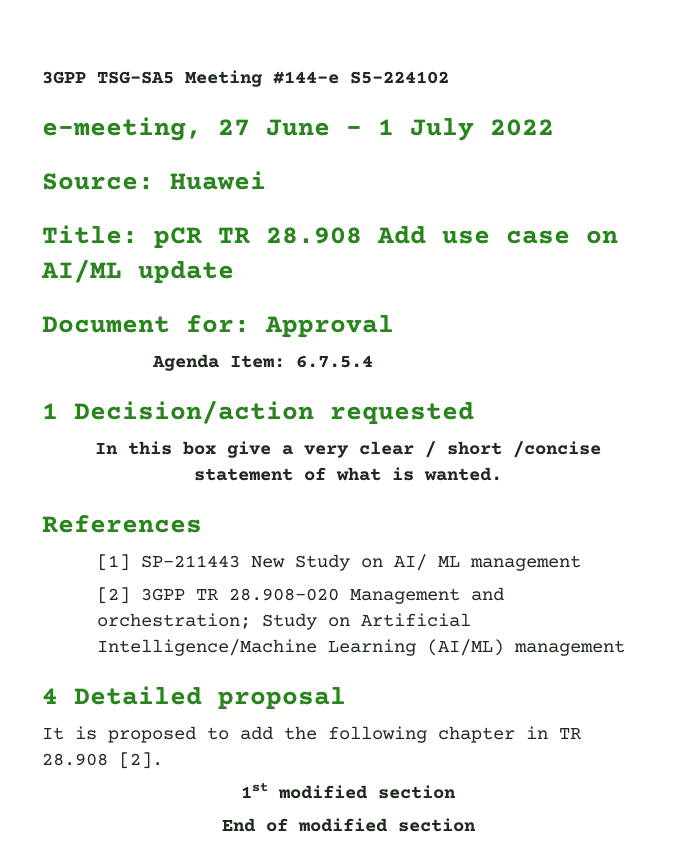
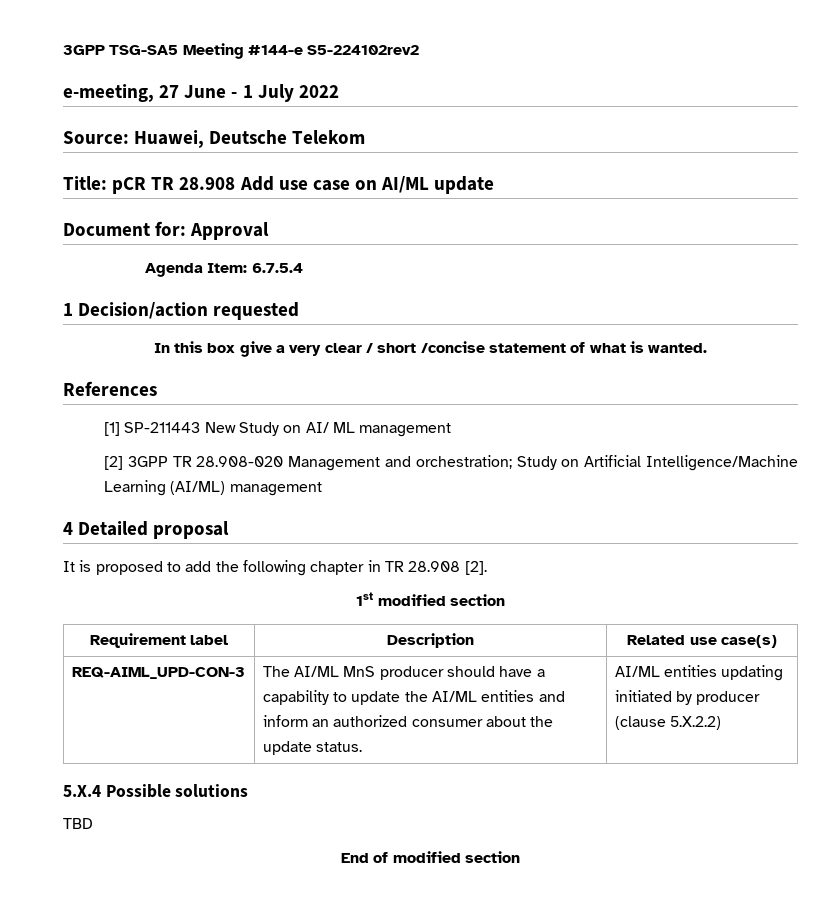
- 3GPP TSG-SA5 Meeting #144-e S5-224102
+ 3GPP TSG-SA5 Meeting #144-e S5-224102rev2
- Source: Huawei
+ Source: Huawei, Deutsche Telekom
+ Requirement label | Description | Related use case(s)
+ REQ-AIML_UPD-CON-3 | The AI/ML MnS producer should have a capability to update the AI/ML entities and inform an authorized consumer about the update status. | AI/ML entities updating initiated by producer (clause 5.X.2.2)
+ 5.X.4 Possible solutions
+ TBD

